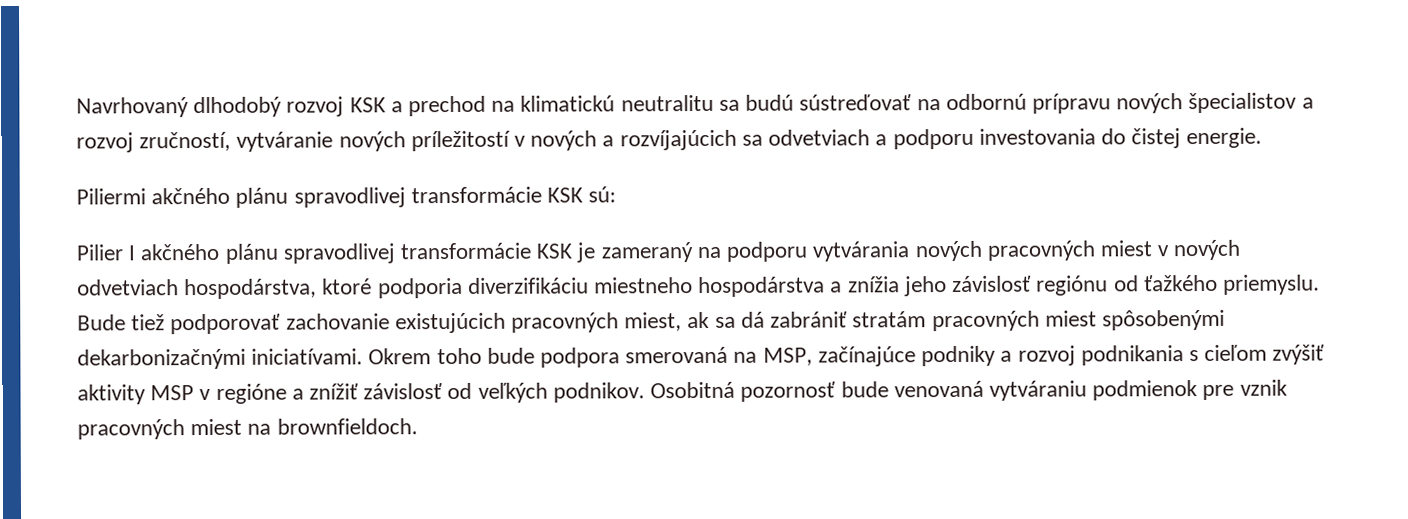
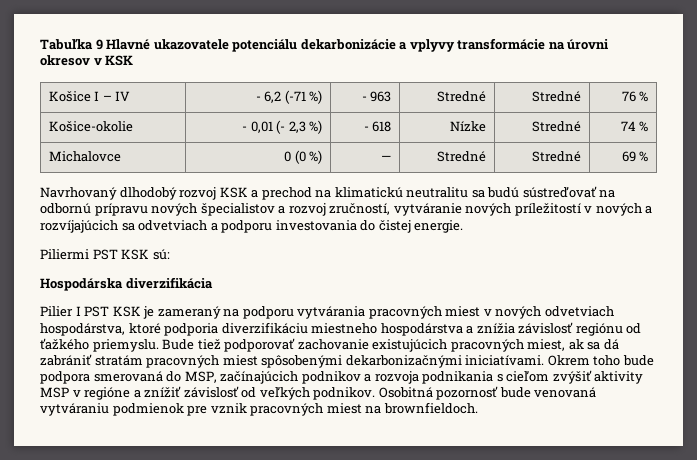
+ Tabuľka 9 Hlavné ukazovatele potenciálu dekarbonizácie a vplyvy transformácie na úrovni okresov v KSK
+ Košice I – IV | - 6,2 (-71 %) | - 963 | Stredné | Stredné | 76 %
+ Košice-okolie | - 0,01 (- 2,3 %) | - 618 | Nízke | Stredné | 74 %
+ Michalovce | 0 (0 %) | — | Stredné | Stredné | 69 %
- Piliermi akčného plánu spravodlivej transformácie KSK sú:
+ Piliermi PST KSK sú:
+ Hospodárska diverzifikácia
- Pilier I akčného plánu spravodlivej transformácie KSK je zameraný na podporu vytvárania nových pracovných miest v nových odvetviach hospodárstva, ktoré podporia diverzifikáciu miestneho hospodárstva a znížia jeho závislosť regiónu od ťažkého priemyslu.
+ Pilier I PST KSK je zameraný na podporu vytvárania pracovných miest v nových odvetviach hospodárstva, ktoré podporia diverzifikáciu miestneho hospodárstva a znížia závislosť regiónu od ťažkého priemyslu.
- Okrem toho bude podpora smerovaná na MSP, začínajúce podniky a rozvoj podnikania s cieľom zvýšiť aktivity MSP v regióne a znížiť závislosť od veľkých podnikov.
+ Okrem toho bude podpora smerovaná do MSP, začínajúcich podnikov a rozvoja podnikania s cieľom zvýšiť aktivity MSP v regióne a znížiť závislosť od veľkých podnikov.

